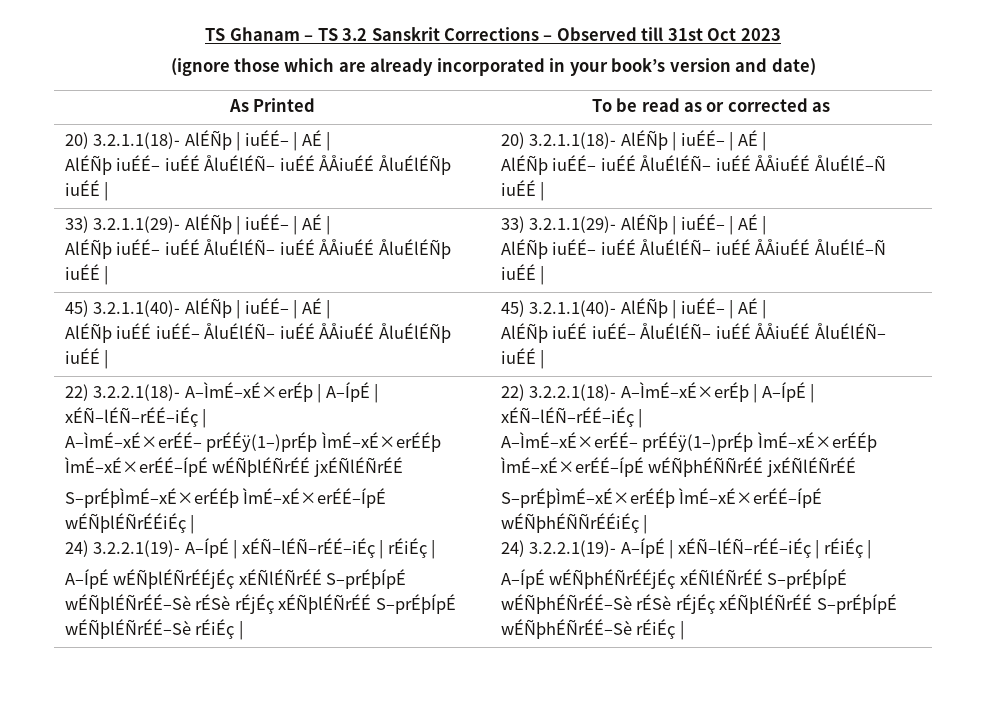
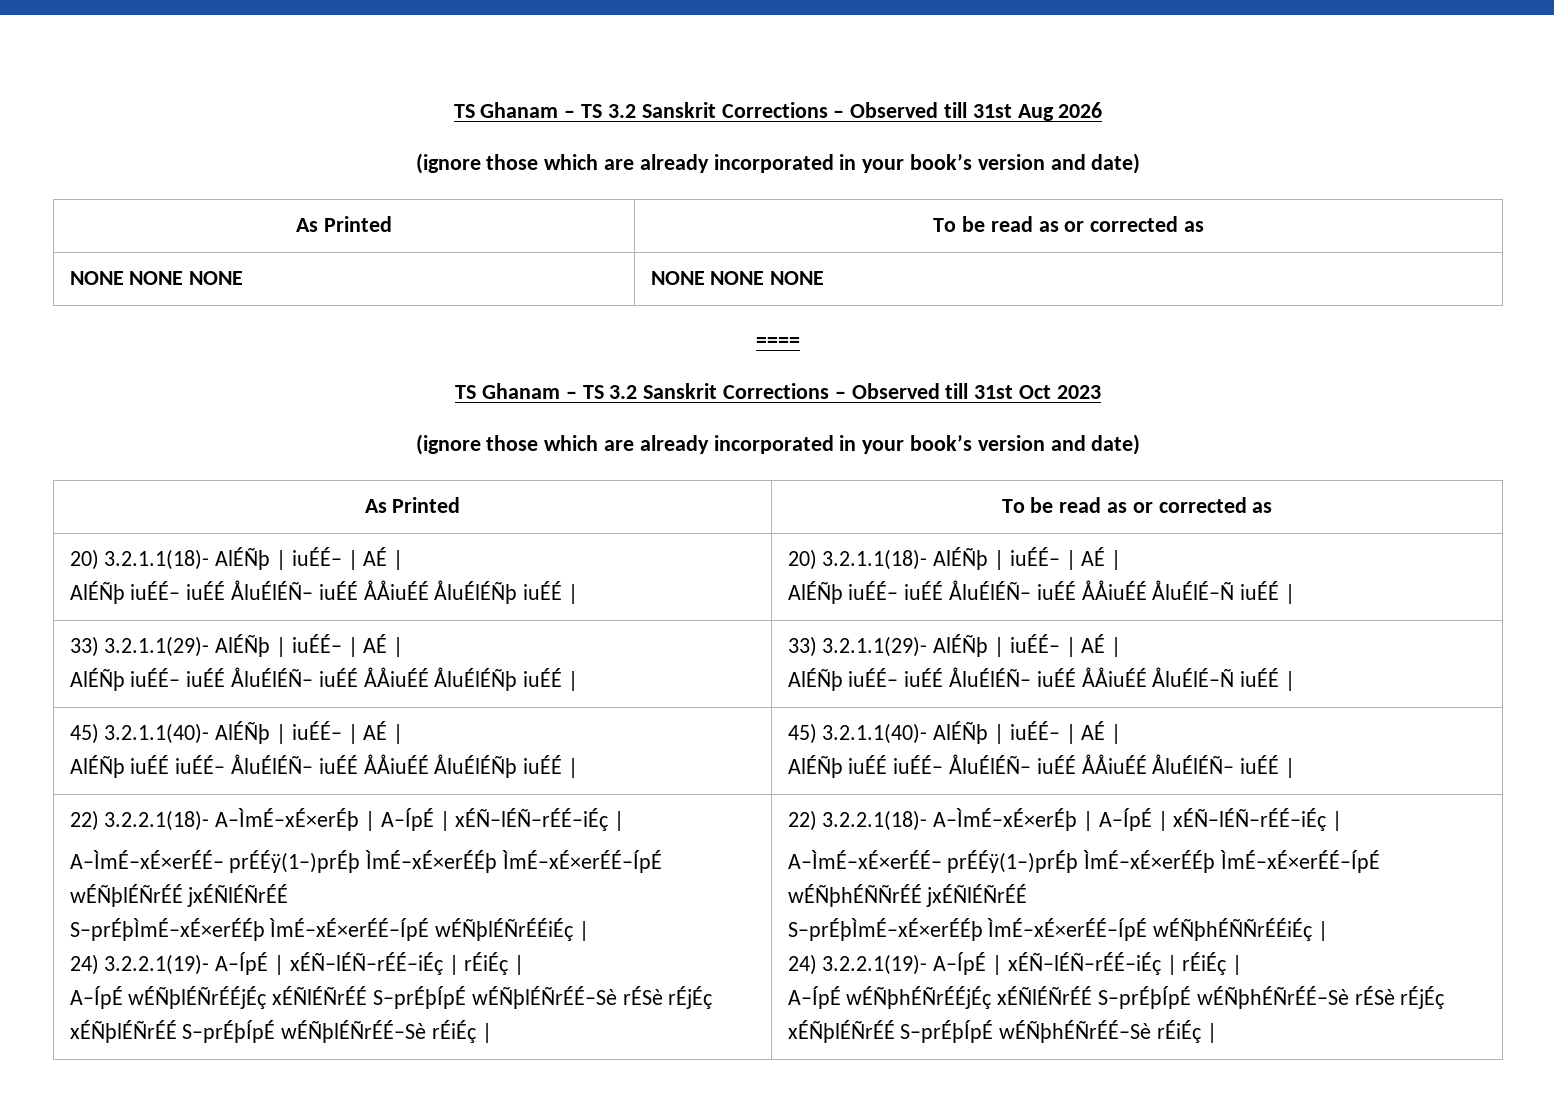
+ TS Ghanam – TS 3.2 Sanskrit Corrections – Observed till 31st Aug 2026
+ (ignore those which are already incorporated in your book’s version and date)
+ As Printed | To be read as or corrected as
+ NONE NONE NONE | NONE NONE NONE
+ ====

